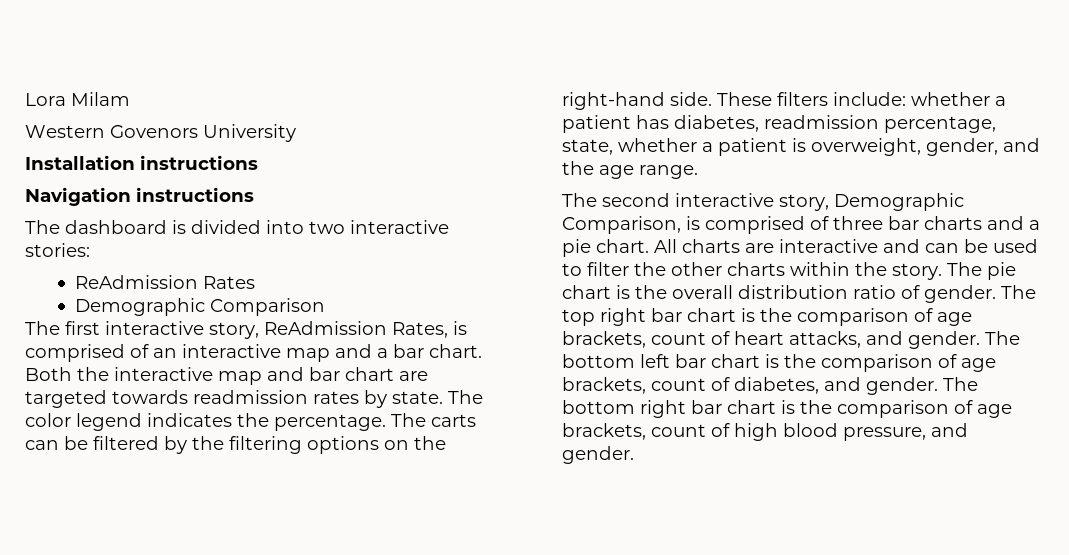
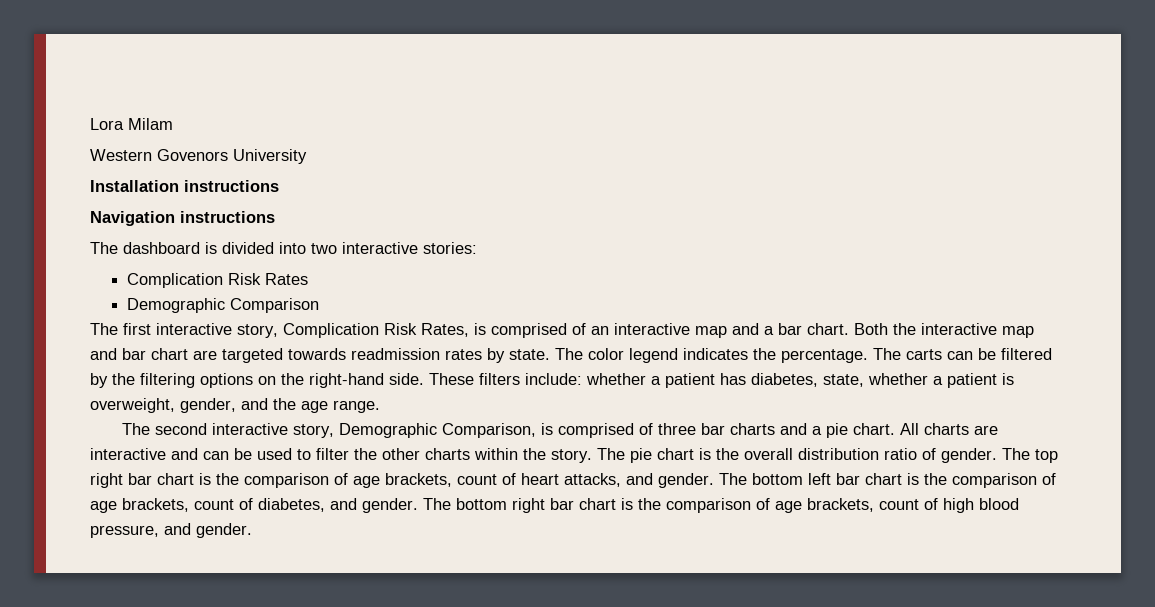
- ReAdmission Rates
+ Complication Risk Rates
- The first interactive story, ReAdmission Rates, is comprised of an interactive map and a bar chart.
+ The first interactive story, Complication Risk Rates, is comprised of an interactive map and a bar chart.
- These filters include: whether a patient has diabetes, readmission percentage, state, whether a patient is overweight, gender, and the age range.
+ These filters include: whether a patient has diabetes, state, whether a patient is overweight, gender, and the age range.

